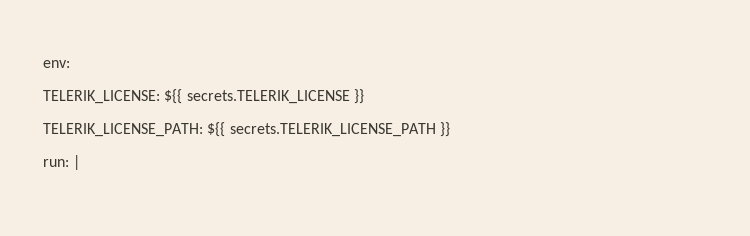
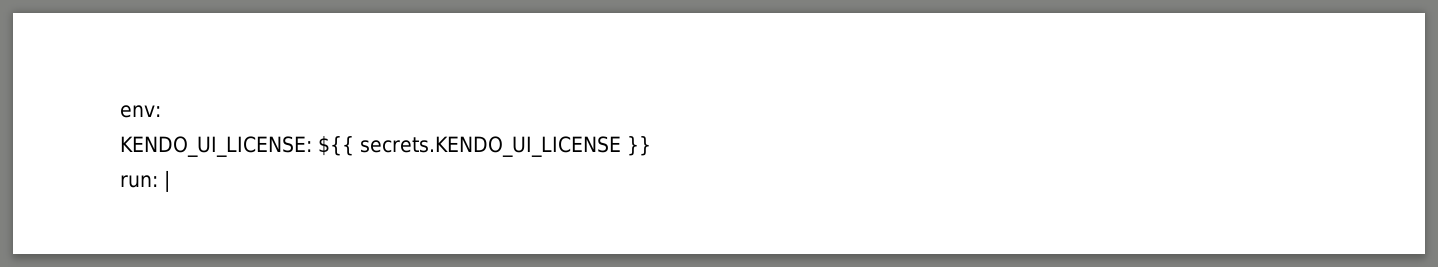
- TELERIK_LICENSE: ${{ secrets.TELERIK_LICENSE }}
- TELERIK_LICENSE_PATH: ${{ secrets.TELERIK_LICENSE_PATH }}
+ KENDO_UI_LICENSE: ${{ secrets.KENDO_UI_LICENSE }}

